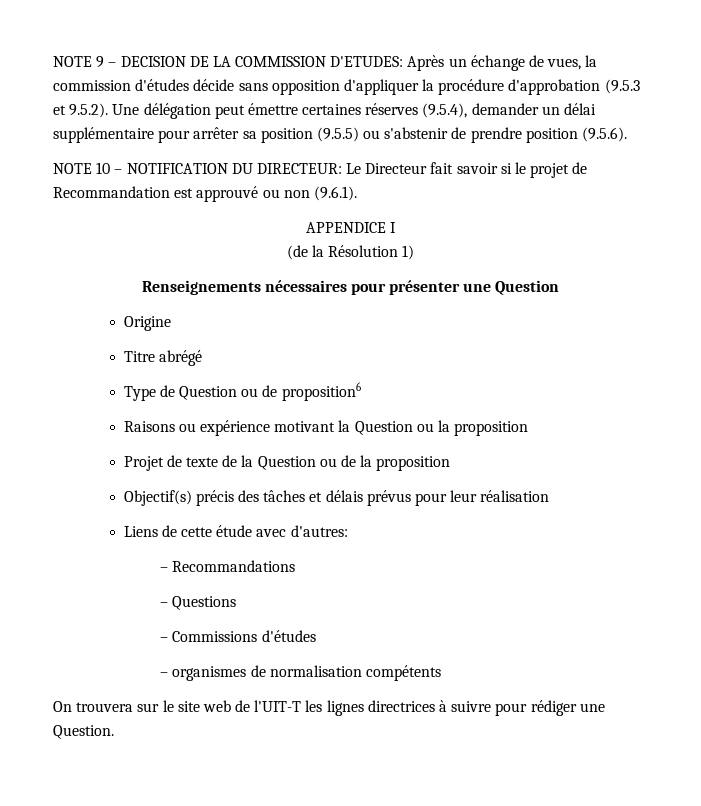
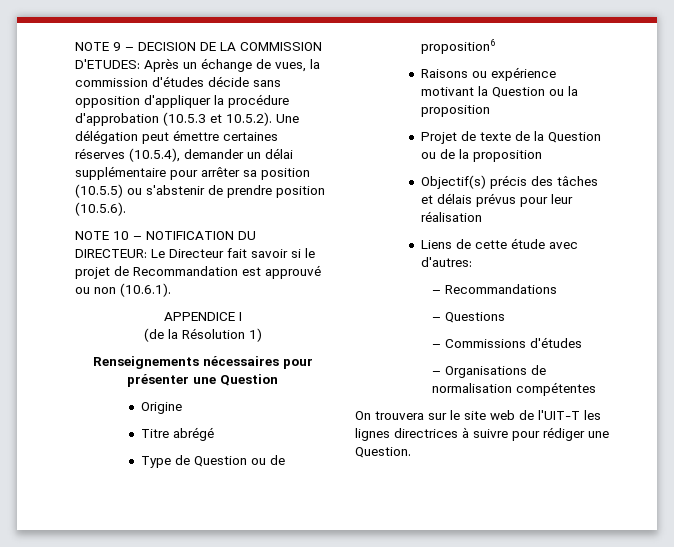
- NOTE 9 – DECISION DE LA COMMISSION D'ETUDES: Après un échange de vues, la commission d'études décide sans opposition d'appliquer la procédure d'approbation (9.5.3 et 9.5.2). Une délégation peut émettre certaines réserves (9.5.4), demander un délai supplémentaire pour arrêter sa position (9.5.5) ou s'abstenir de prendre position (9.5.6).
+ NOTE 9 – DECISION DE LA COMMISSION D'ETUDES: Après un échange de vues, la commission d'études décide sans opposition d'appliquer la procédure d'approbation (10.5.3 et 10.5.2). Une délégation peut émettre certaines réserves (10.5.4), demander un délai supplémentaire pour arrêter sa position (10.5.5) ou s'abstenir de prendre position (10.5.6).
- NOTE 10 – NOTIFICATION DU DIRECTEUR: Le Directeur fait savoir si le projet de Recommandation est approuvé ou non (9.6.1).
+ NOTE 10 – NOTIFICATION DU DIRECTEUR: Le Directeur fait savoir si le projet de Recommandation est approuvé ou non (10.6.1).
- – organismes de normalisation compétents
+ – Organisations de normalisation compétentes

